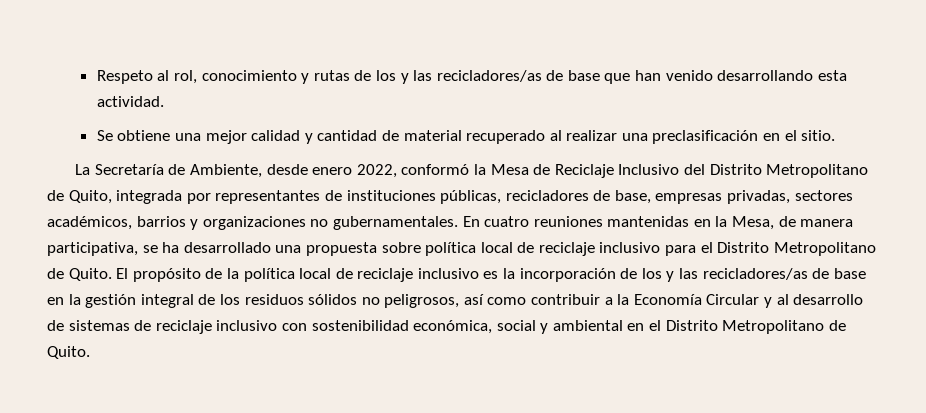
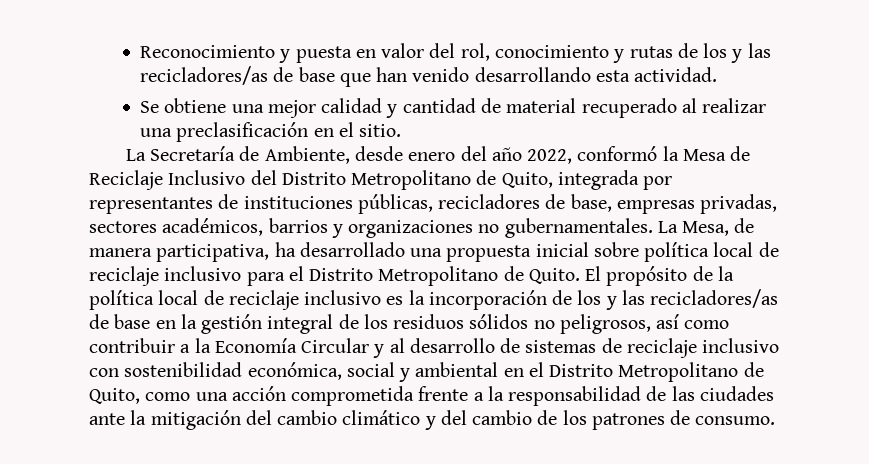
- Respeto al rol, conocimiento y rutas de los y las recicladores/as de base que han venido desarrollando esta actividad.
+ Reconocimiento y puesta en valor del rol, conocimiento y rutas de los y las recicladores/as de base que han venido desarrollando esta actividad.
- La Secretaría de Ambiente, desde enero 2022, conformó la Mesa de Reciclaje Inclusivo del Distrito Metropolitano de Quito, integrada por representantes de instituciones públicas, recicladores de base, empresas privadas, sectores académicos, barrios y organizaciones no gubernamentales.
+ La Secretaría de Ambiente, desde enero del año 2022, conformó la Mesa de Reciclaje Inclusivo del Distrito Metropolitano de Quito, integrada por representantes de instituciones públicas, recicladores de base, empresas privadas, sectores académicos, barrios y organizaciones no gubernamentales.
- En cuatro reuniones mantenidas en la Mesa, de manera participativa, se ha desarrollado una propuesta sobre política local de reciclaje inclusivo para el Distrito Metropolitano de Quito.
+ La Mesa, de manera participativa, ha desarrollado una propuesta inicial sobre política local de reciclaje inclusivo para el Distrito Metropolitano de Quito.
- El propósito de la política local de reciclaje inclusivo es la incorporación de los y las recicladores/as de base en la gestión integral de los residuos sólidos no peligrosos, así como contribuir a la Economía Circular y al desarrollo de sistemas de reciclaje inclusivo con sostenibilidad económica, social y ambiental en el Distrito Metropolitano de Quito.
+ El propósito de la política local de reciclaje inclusivo es la incorporación de los y las recicladores/as de base en la gestión integral de los residuos sólidos no peligrosos, así como contribuir a la Economía Circular y al desarrollo de sistemas de reciclaje inclusivo con sostenibilidad económica, social y ambiental en el Distrito Metropolitano de Quito, como una acción comprometida frente a la responsabilidad de las ciudades ante la mitigación del cambio climático y del cambio de los patrones de consumo.

